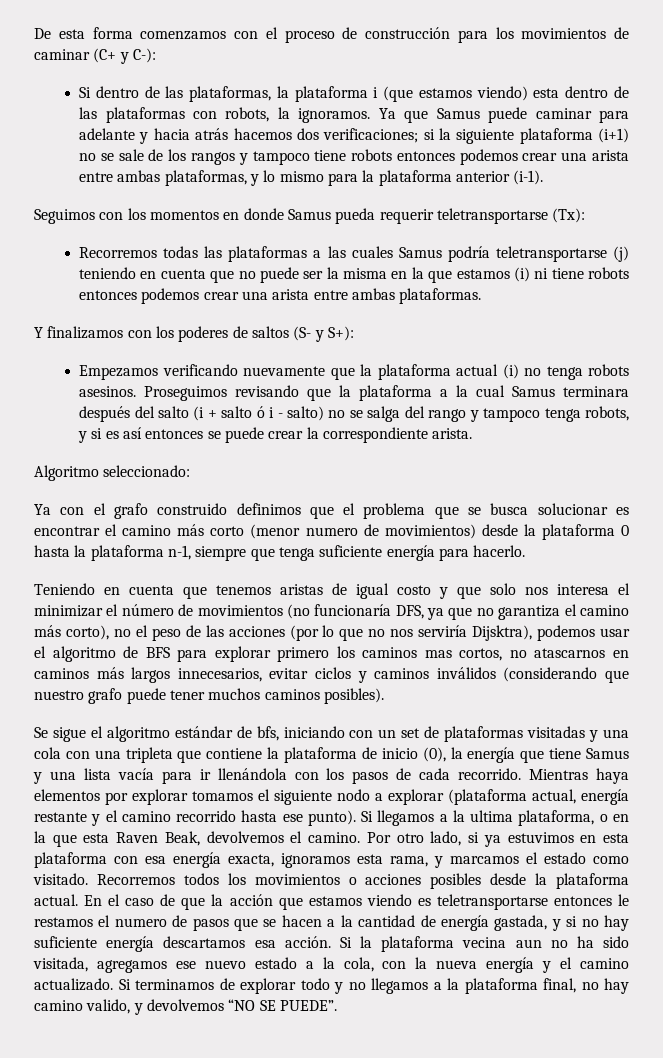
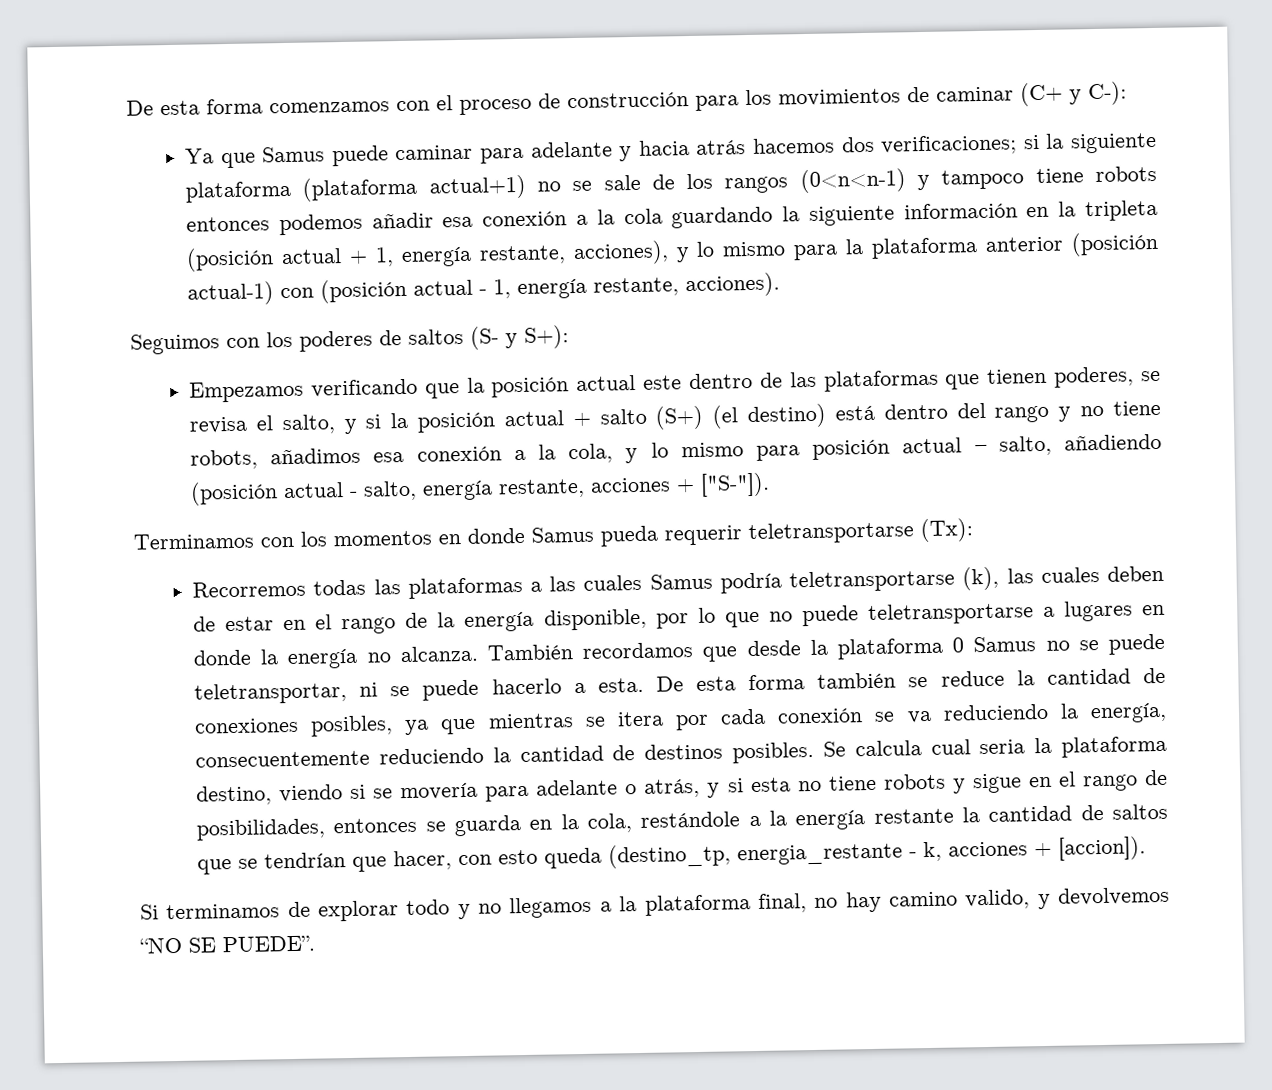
- Si dentro de las plataformas, la plataforma i (que estamos viendo) esta dentro de las plataformas con robots, la ignoramos. Ya que Samus puede caminar para adelante y hacia atrás hacemos dos verificaciones; si la siguiente plataforma (i+1) no se sale de los rangos y tampoco tiene robots entonces podemos crear una arista entre ambas plataformas, y lo mismo para la plataforma anterior (i-1).
- Seguimos con los momentos en donde Samus pueda requerir teletransportarse (Tx):
+ Ya que Samus puede caminar para adelante y hacia atrás hacemos dos verificaciones; si la siguiente plataforma (plataforma actual+1) no se sale de los rangos (0<n<n-1) y tampoco tiene robots entonces podemos añadir esa conexión a la cola guardando la siguiente información en la tripleta (posición actual + 1, energía restante, acciones), y lo mismo para la plataforma anterior (posición actual-1) con (posición actual - 1, energía restante, acciones).
+ Seguimos con los poderes de saltos (S- y S+):
+ Empezamos verificando que la posición actual este dentro de las plataformas que tienen poderes, se revisa el salto, y si la posición actual + salto (S+) (el destino) está dentro del rango y no tiene robots, añadimos esa conexión a la cola, y lo mismo para posición actual – salto, añadiendo (posición actual - salto, energía restante, acciones + ["S-"]).
+ Terminamos con los momentos en donde Samus pueda requerir teletransportarse (Tx):
- Recorremos todas las plataformas a las cuales Samus podría teletransportarse (j) teniendo en cuenta que no puede ser la misma en la que estamos (i) ni tiene robots entonces podemos crear una arista entre ambas plataformas.
- Y finalizamos con los poderes de saltos (S- y S+):
- Empezamos verificando nuevamente que la plataforma actual (i) no tenga robots asesinos. Proseguimos revisando que la plataforma a la cual Samus terminara después del salto (i + salto ó i - salto) no se salga del rango y tampoco tenga robots, y si es así entonces se puede crear la correspondiente arista.
- Algoritmo seleccionado:
- Ya con el grafo construido definimos que el problema que se busca solucionar es encontrar el camino más corto (menor numero de movimientos) desde la plataforma 0 hasta la plataforma n-1, siempre que tenga suficiente energía para hacerlo.
- Teniendo en cuenta que tenemos aristas de igual costo y que solo nos interesa el minimizar el número de movimientos (no funcionaría DFS, ya que no garantiza el camino más corto), no el peso de las acciones (por lo que no nos serviría Dijsktra), podemos usar el algoritmo de BFS para explorar primero los caminos mas cortos, no atascarnos en caminos más largos innecesarios, evitar ciclos y caminos inválidos (considerando que nuestro grafo puede tener muchos caminos posibles).
- Se sigue el algoritmo estándar de bfs, iniciando con un set de plataformas visitadas y una cola con una tripleta que contiene la plataforma de inicio (0), la energía que tiene Samus y una lista vacía para ir llenándola con los pasos de cada recorrido. Mientras haya elementos por explorar tomamos el siguiente nodo a explorar (plataforma actual, energía restante y el camino recorrido hasta ese punto). Si llegamos a la ultima plataforma, o en la que esta Raven Beak, devolvemos el camino. Por otro lado, si ya estuvimos en esta plataforma con esa energía exacta, ignoramos esta rama, y marcamos el estado como visitado. Recorremos todos los movimientos o acciones posibles desde la plataforma actual. En el caso de que la acción que estamos viendo es teletransportarse entonces le restamos el numero de pasos que se hacen a la cantidad de energía gastada, y si no hay suficiente energía descartamos esa acción. Si la plataforma vecina aun no ha sido visitada, agregamos ese nuevo estado a la cola, con la nueva energía y el camino actualizado. Si terminamos de explorar todo y no llegamos a la plataforma final, no hay camino valido, y devolvemos “NO SE PUEDE”.
+ Recorremos todas las plataformas a las cuales Samus podría teletransportarse (k), las cuales deben de estar en el rango de la energía disponible, por lo que no puede teletransportarse a lugares en donde la energía no alcanza. También recordamos que desde la plataforma 0 Samus no se puede teletransportar, ni se puede hacerlo a esta. De esta forma también se reduce la cantidad de conexiones posibles, ya que mientras se itera por cada conexión se va reduciendo la energía, consecuentemente reduciendo la cantidad de destinos posibles. Se calcula cual seria la plataforma destino, viendo si se movería para adelante o atrás, y si esta no tiene robots y sigue en el rango de posibilidades, entonces se guarda en la cola, restándole a la energía restante la cantidad de saltos que se tendrían que hacer, con esto queda (destino_tp, energia_restante - k, acciones + [accion]).
+ Si terminamos de explorar todo y no llegamos a la plataforma final, no hay camino valido, y devolvemos “NO SE PUEDE”.

